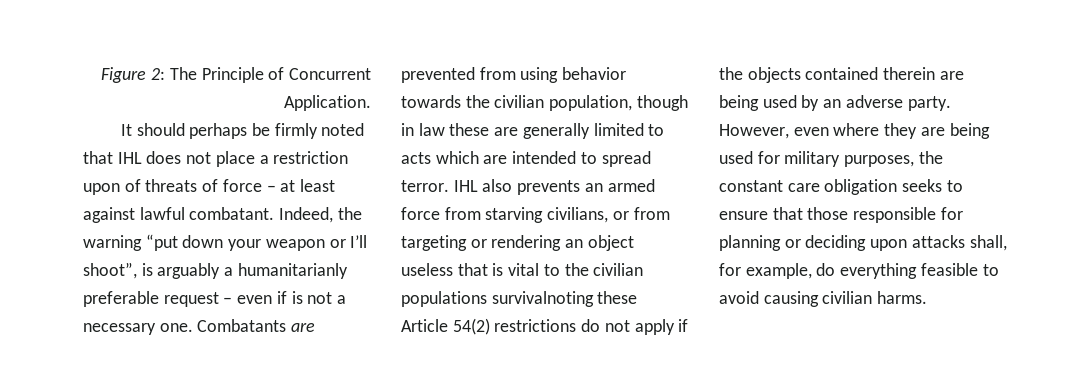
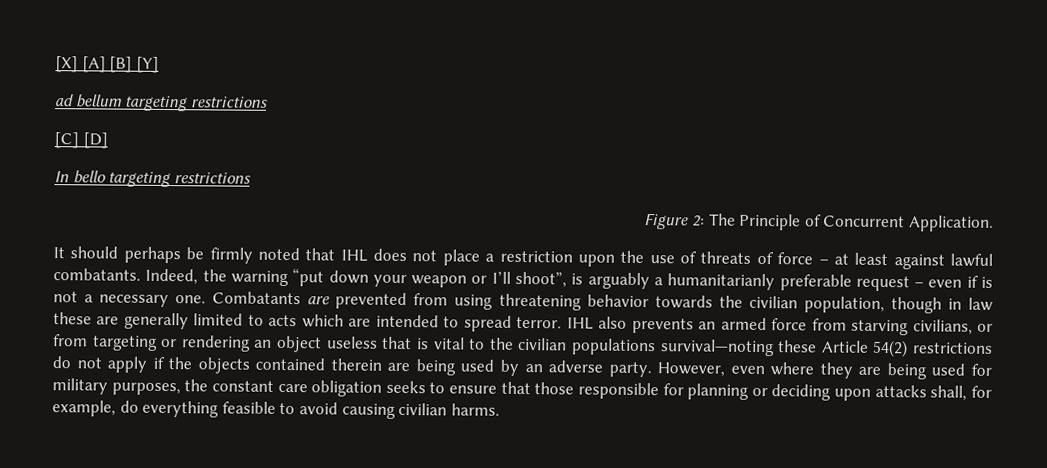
+ [X] [A] [B] [Y]
+ ad bellum targeting restrictions
+ [C] [D]
+ In bello targeting restrictions
- It should perhaps be firmly noted that IHL does not place a restriction upon of threats of force – at least against lawful combatant.
+ It should perhaps be firmly noted that IHL does not place a restriction upon the use of threats of force – at least against lawful combatants.
- Combatants are prevented from using behavior towards the civilian population, though in law these are generally limited to acts which are intended to spread terror.
+ Combatants are prevented from using threatening behavior towards the civilian population, though in law these are generally limited to acts which are intended to spread terror.
- IHL also prevents an armed force from starving civilians, or from targeting or rendering an object useless that is vital to the civilian populations survivalnoting these Article 54(2) restrictions do not apply if the objects contained therein are being used by an adverse party.
+ IHL also prevents an armed force from starving civilians, or from targeting or rendering an object useless that is vital to the civilian populations survival—noting these Article 54(2) restrictions do not apply if the objects contained therein are being used by an adverse party.

